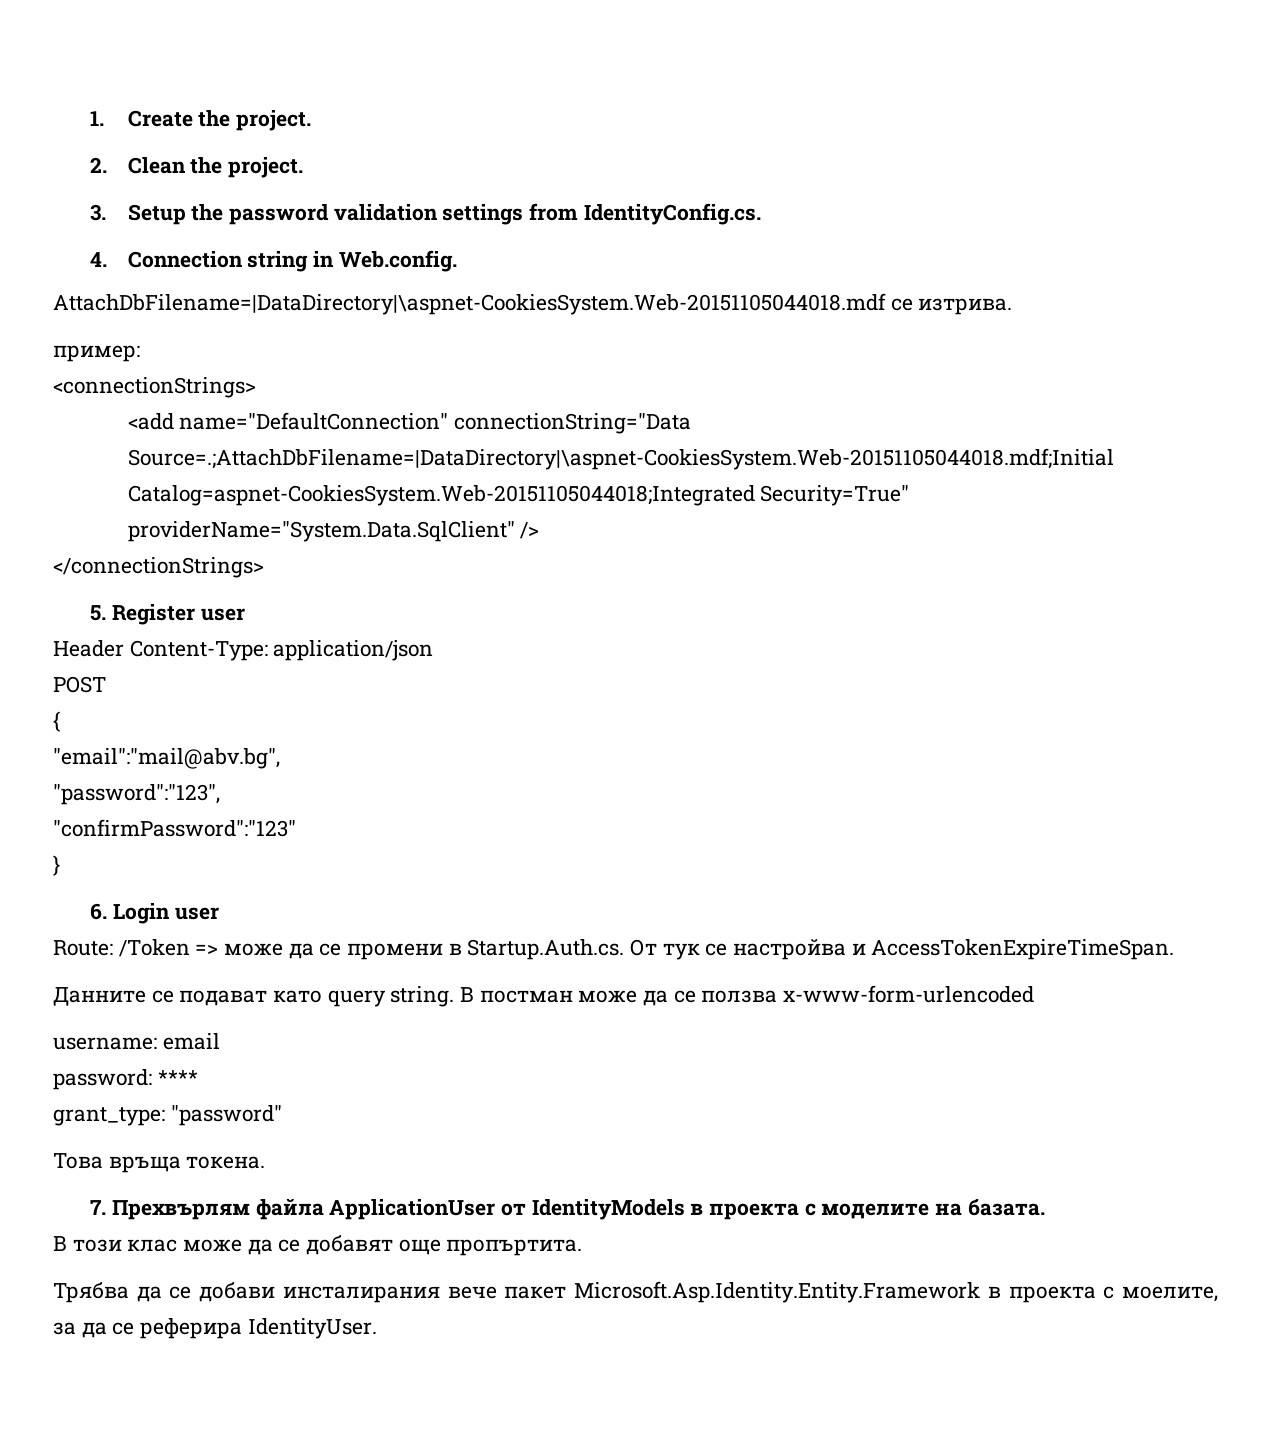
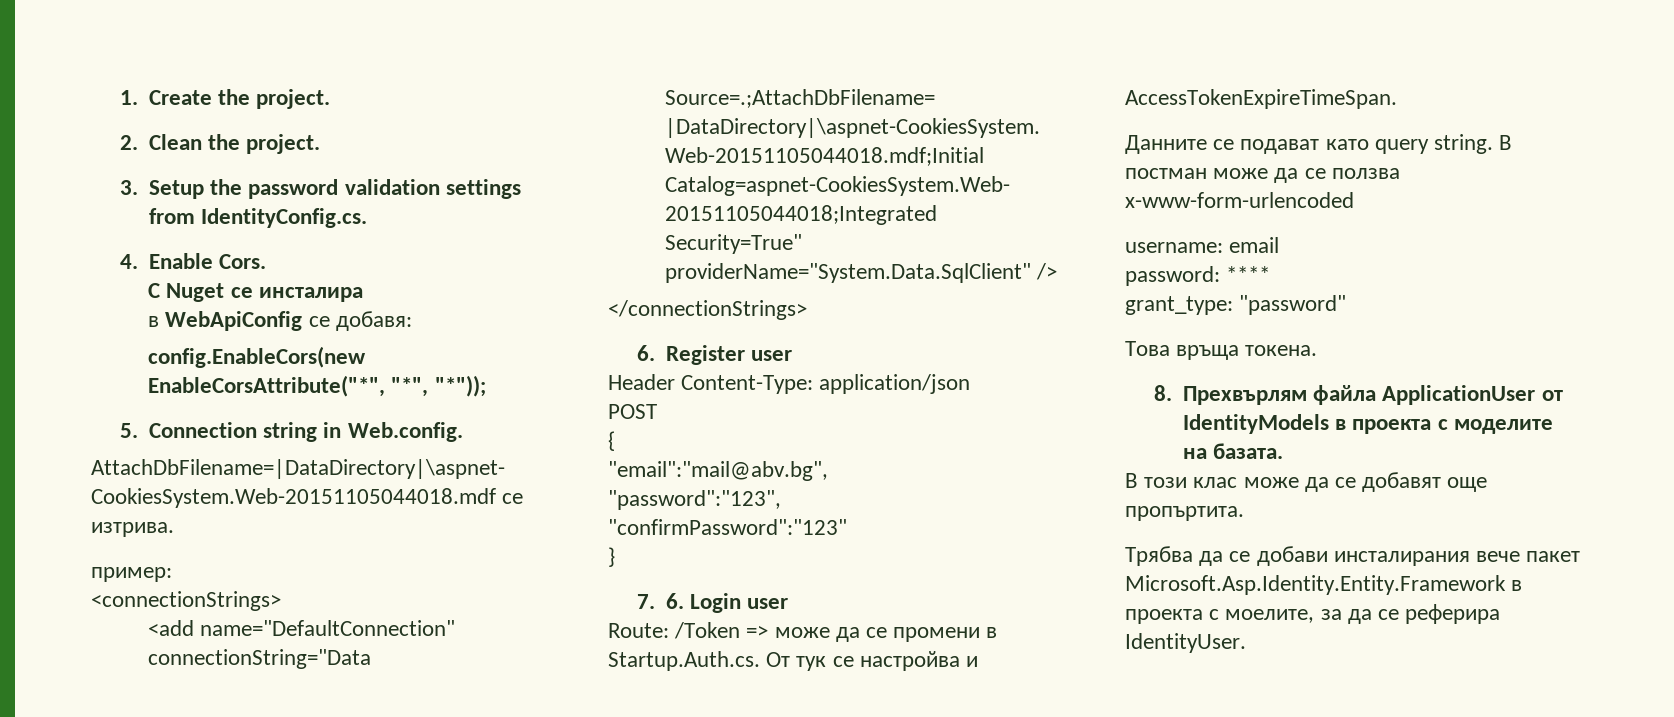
- 4. Connection string in Web.config.
+ 4. Enable Cors.
+ С Nuget се инсталира
+ в WebApiConfig се добавя:
+ config.EnableCors(new EnableCorsAttribute("*", "*", "*"));
+ 5. Connection string in Web.config.
- 5. Register user
+ 6. Register user
- 6. Login user
+ 7. 6. Login user
- 7. Прехвърлям файла ApplicationUser от IdentityModels в проекта с моделите на базата.
+ 8. Прехвърлям файла ApplicationUser от IdentityModels в проекта с моделите на базата.

